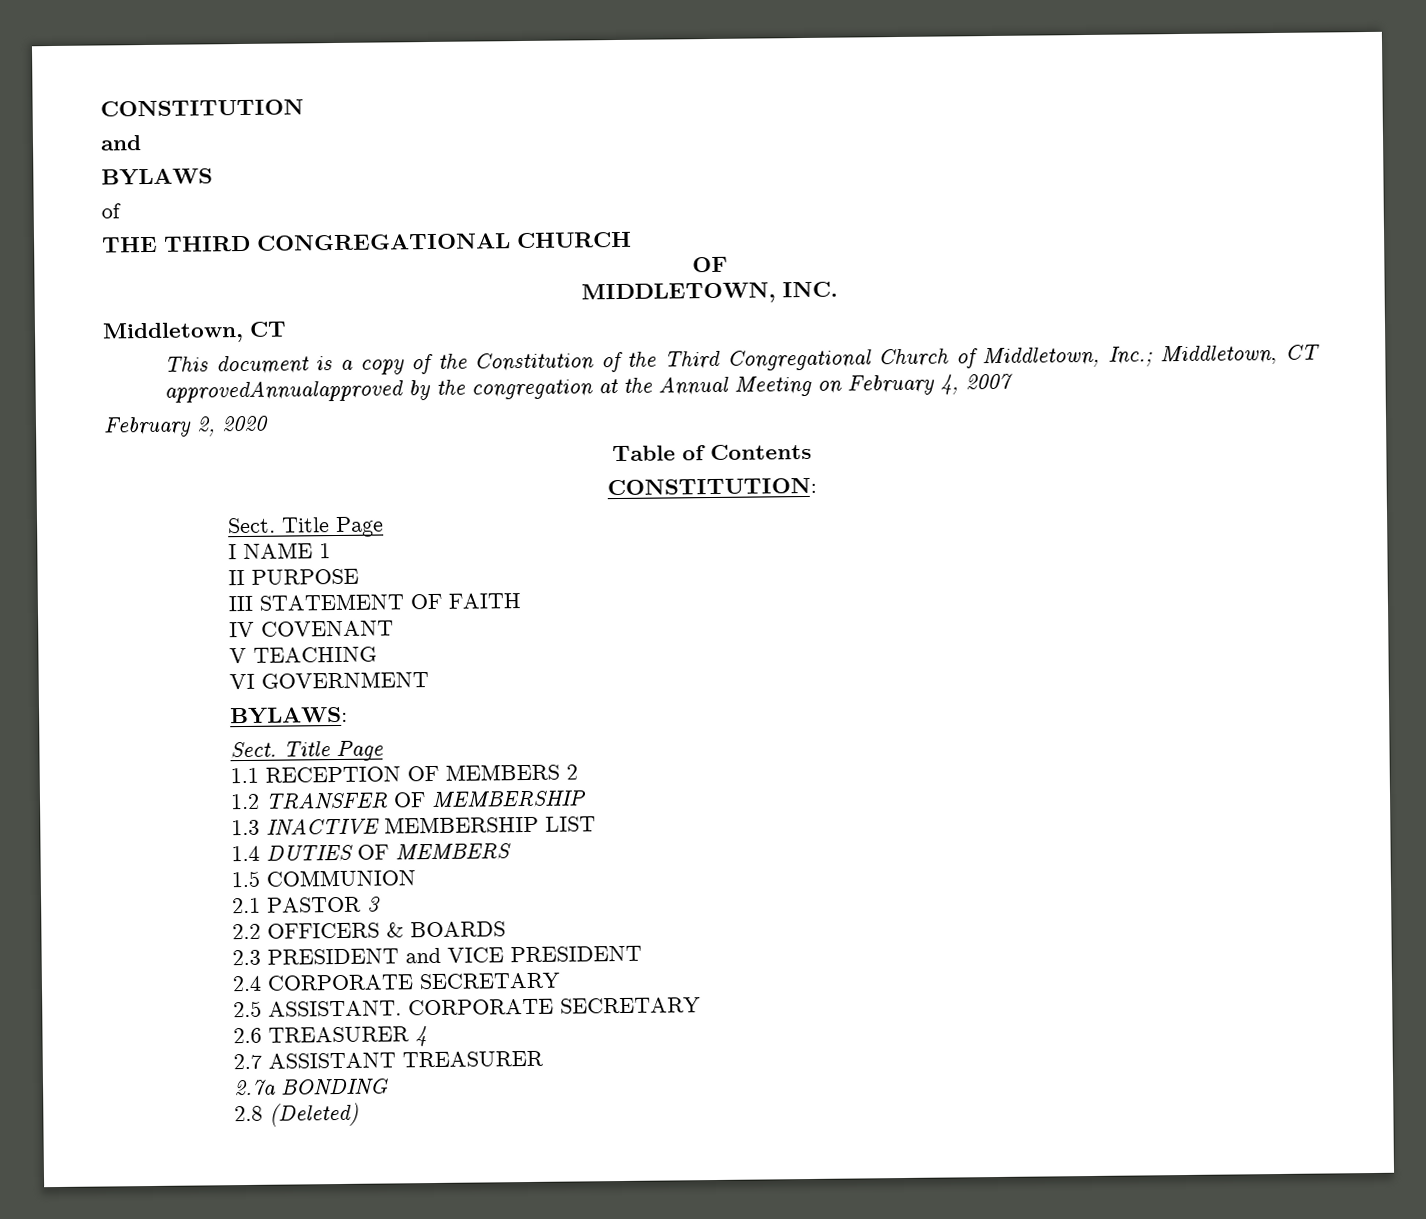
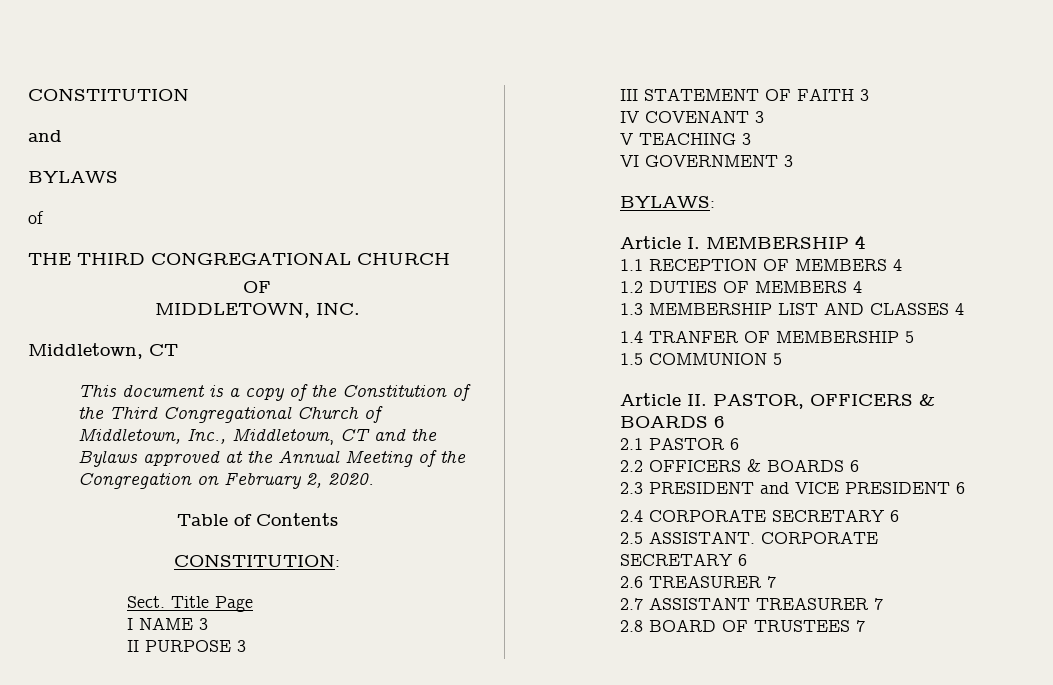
- This document is a copy of the Constitution of the Third Congregational Church of Middletown, Inc.; Middletown, CT approvedAnnualapproved by the congregation at the Annual Meeting on February 4, 2007
- February 2, 2020
+ This document is a copy of the Constitution of the Third Congregational Church of Middletown, Inc., Middletown, CT and the Bylaws approved at the Annual Meeting of the Congregation on February 2, 2020.
- I NAME 1
+ I NAME 3
- II PURPOSE
+ II PURPOSE 3
- III STATEMENT OF FAITH
+ III STATEMENT OF FAITH 3
- IV COVENANT
+ IV COVENANT 3
- V TEACHING
+ V TEACHING 3
- VI GOVERNMENT
+ VI GOVERNMENT 3
  BYLAWS:
- Sect. Title Page
+ Article I. MEMBERSHIP 4
- 1.1 RECEPTION OF MEMBERS 2
+ 1.1 RECEPTION OF MEMBERS 4
- 1.2 TRANSFER OF MEMBERSHIP
- 1.3 INACTIVE MEMBERSHIP LIST
- 1.4 DUTIES OF MEMBERS
- 1.5 COMMUNION
+ 1.2 DUTIES OF MEMBERS 4
+ 1.3 MEMBERSHIP LIST AND CLASSES 4
+ 1.4 TRANFER OF MEMBERSHIP 5
+ 1.5 COMMUNION 5
+ Article II. PASTOR, OFFICERS & BOARDS 6
- 2.1 PASTOR 3
+ 2.1 PASTOR 6
- 2.2 OFFICERS & BOARDS
+ 2.2 OFFICERS & BOARDS 6
- 2.3 PRESIDENT and VICE PRESIDENT
+ 2.3 PRESIDENT and VICE PRESIDENT 6
- 2.4 CORPORATE SECRETARY
+ 2.4 CORPORATE SECRETARY 6
- 2.5 ASSISTANT. CORPORATE SECRETARY
+ 2.5 ASSISTANT. CORPORATE SECRETARY 6
- 2.6 TREASURER 4
+ 2.6 TREASURER 7
- 2.7 ASSISTANT TREASURER
- 2.7a BONDING
+ 2.7 ASSISTANT TREASURER 7
- 2.8 (Deleted)
+ 2.8 BOARD OF TRUSTEES 7

